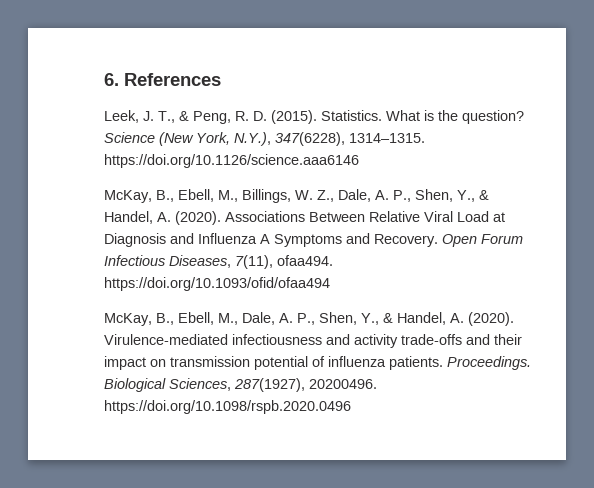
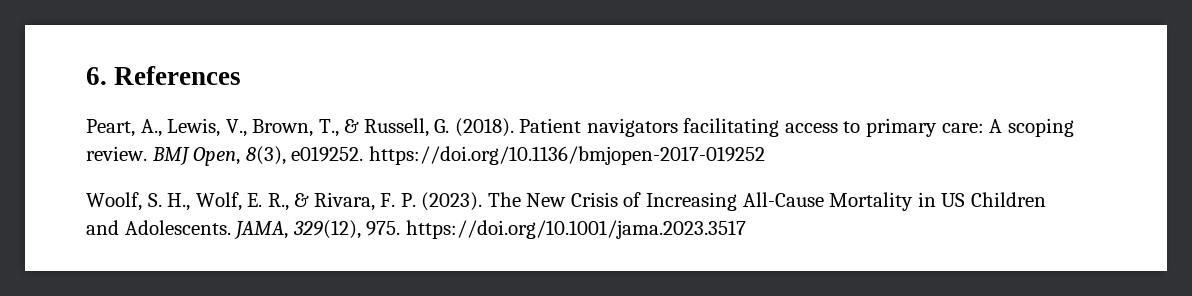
- Leek, J. T., & Peng, R. D. (2015). Statistics. What is the question? Science (New York, N.Y.), 347(6228), 1314–1315. https://doi.org/10.1126/science.aaa6146
- McKay, B., Ebell, M., Billings, W. Z., Dale, A. P., Shen, Y., & Handel, A. (2020). Associations Between Relative Viral Load at Diagnosis and Influenza A Symptoms and Recovery. Open Forum Infectious Diseases, 7(11), ofaa494. https://doi.org/10.1093/ofid/ofaa494
- McKay, B., Ebell, M., Dale, A. P., Shen, Y., & Handel, A. (2020). Virulence-mediated infectiousness and activity trade-offs and their impact on transmission potential of influenza patients. Proceedings. Biological Sciences, 287(1927), 20200496. https://doi.org/10.1098/rspb.2020.0496
+ Peart, A., Lewis, V., Brown, T., & Russell, G. (2018). Patient navigators facilitating access to primary care: A scoping review. BMJ Open, 8(3), e019252. https://doi.org/10.1136/bmjopen-2017-019252
+ Woolf, S. H., Wolf, E. R., & Rivara, F. P. (2023). The New Crisis of Increasing All-Cause Mortality in US Children and Adolescents. JAMA, 329(12), 975. https://doi.org/10.1001/jama.2023.3517

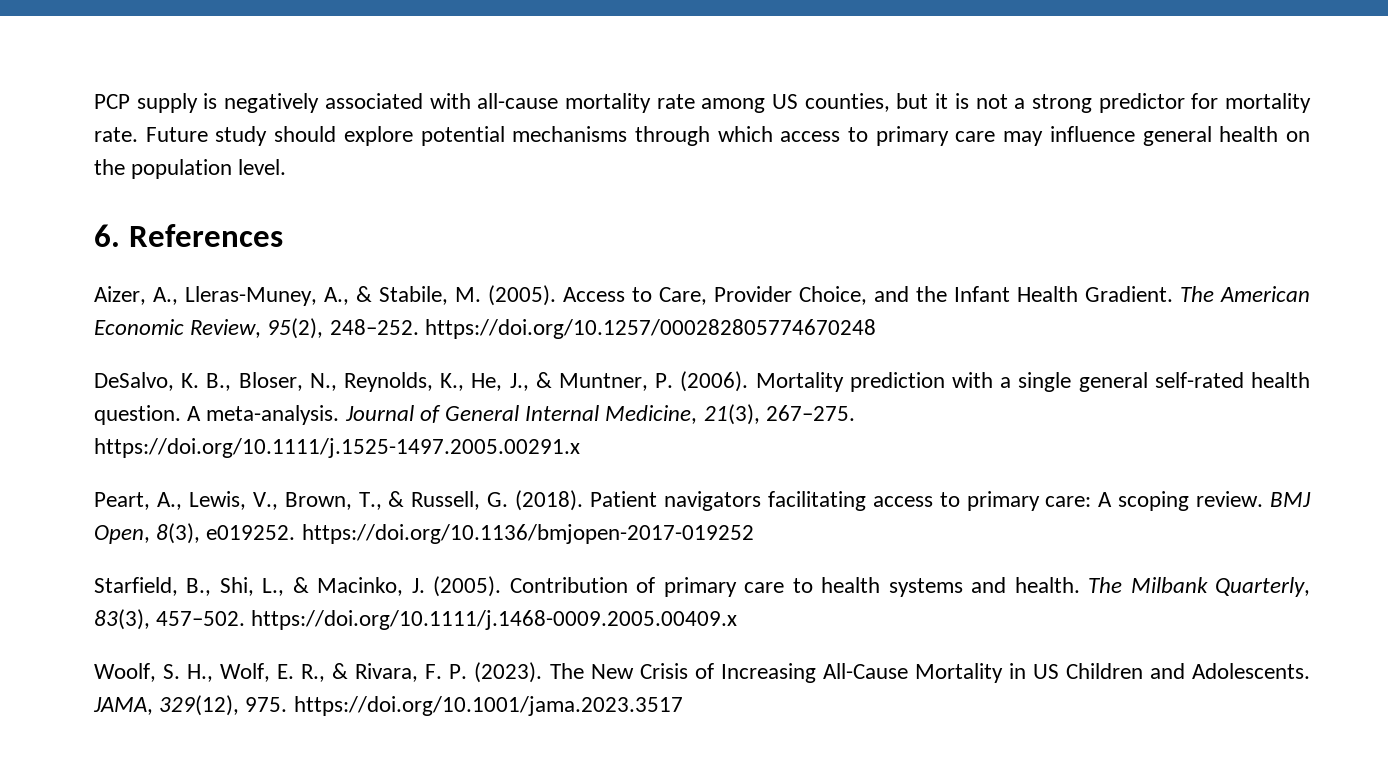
+ PCP supply is negatively associated with all-cause mortality rate among US counties, but it is not a strong predictor for mortality rate. Future study should explore potential mechanisms through which access to primary care may influence general health on the population level.
  6. References
+ Aizer, A., Lleras-Muney, A., & Stabile, M. (2005). Access to Care, Provider Choice, and the Infant Health Gradient. The American Economic Review, 95(2), 248–252. https://doi.org/10.1257/000282805774670248
+ DeSalvo, K. B., Bloser, N., Reynolds, K., He, J., & Muntner, P. (2006). Mortality prediction with a single general self-rated health question. A meta-analysis. Journal of General Internal Medicine, 21(3), 267–275. https://doi.org/10.1111/j.1525-1497.2005.00291.x
+ Starfield, B., Shi, L., & Macinko, J. (2005). Contribution of primary care to health systems and health. The Milbank Quarterly, 83(3), 457–502. https://doi.org/10.1111/j.1468-0009.2005.00409.x

